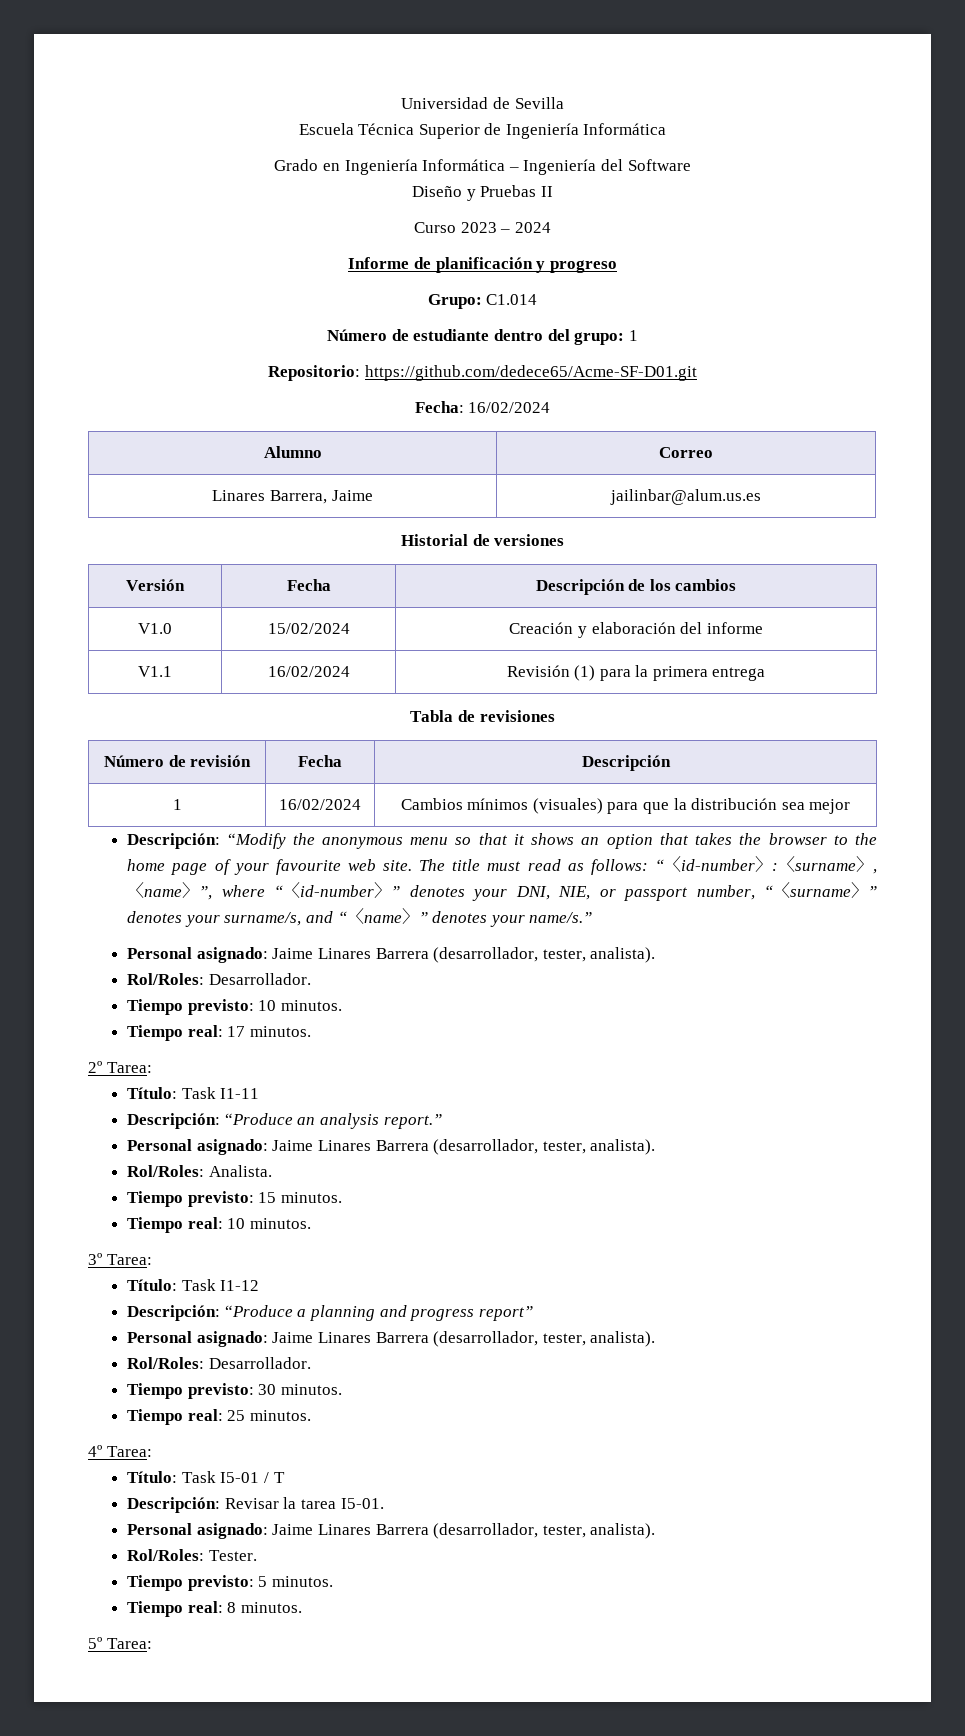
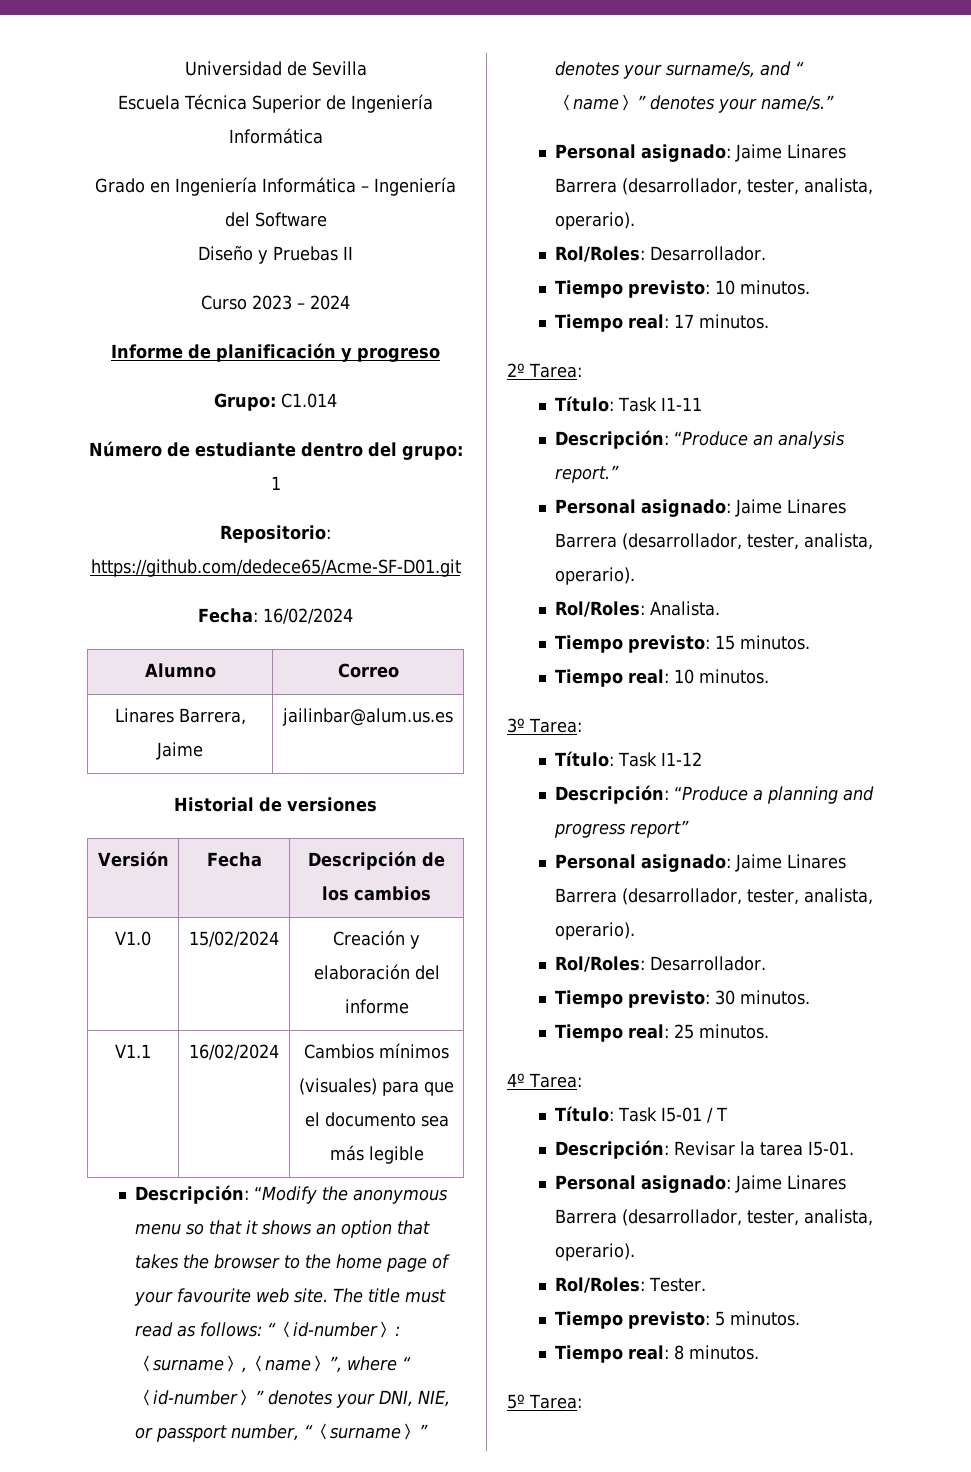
- V1.1 | 16/02/2024 | Revisión (1) para la primera entrega
- Tabla de revisiones
- Número de revisión | Fecha | Descripción
- 1 | 16/02/2024 | Cambios mínimos (visuales) para que la distribución sea mejor
+ V1.1 | 16/02/2024 | Cambios mínimos (visuales) para que el documento sea más legible
  The title must read as follows: “〈id-number〉:〈surname〉,〈name〉”, where “〈id-number〉” denotes your DNI, NIE, or passport number, “〈surname〉” denotes your surname/s, and “〈name〉” denotes your name/s.”
- Personal asignado: Jaime Linares Barrera (desarrollador, tester, analista).
+ Personal asignado: Jaime Linares Barrera (desarrollador, tester, analista, operario).
  Descripción: “Produce an analysis report.”
- Personal asignado: Jaime Linares Barrera (desarrollador, tester, analista).
+ Personal asignado: Jaime Linares Barrera (desarrollador, tester, analista, operario).
  Descripción: “Produce a planning and progress report”
- Personal asignado: Jaime Linares Barrera (desarrollador, tester, analista).
+ Personal asignado: Jaime Linares Barrera (desarrollador, tester, analista, operario).
  Descripción: Revisar la tarea I5-01.
- Personal asignado: Jaime Linares Barrera (desarrollador, tester, analista).
+ Personal asignado: Jaime Linares Barrera (desarrollador, tester, analista, operario).

